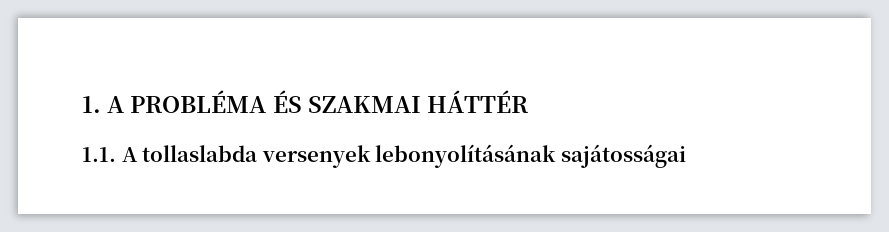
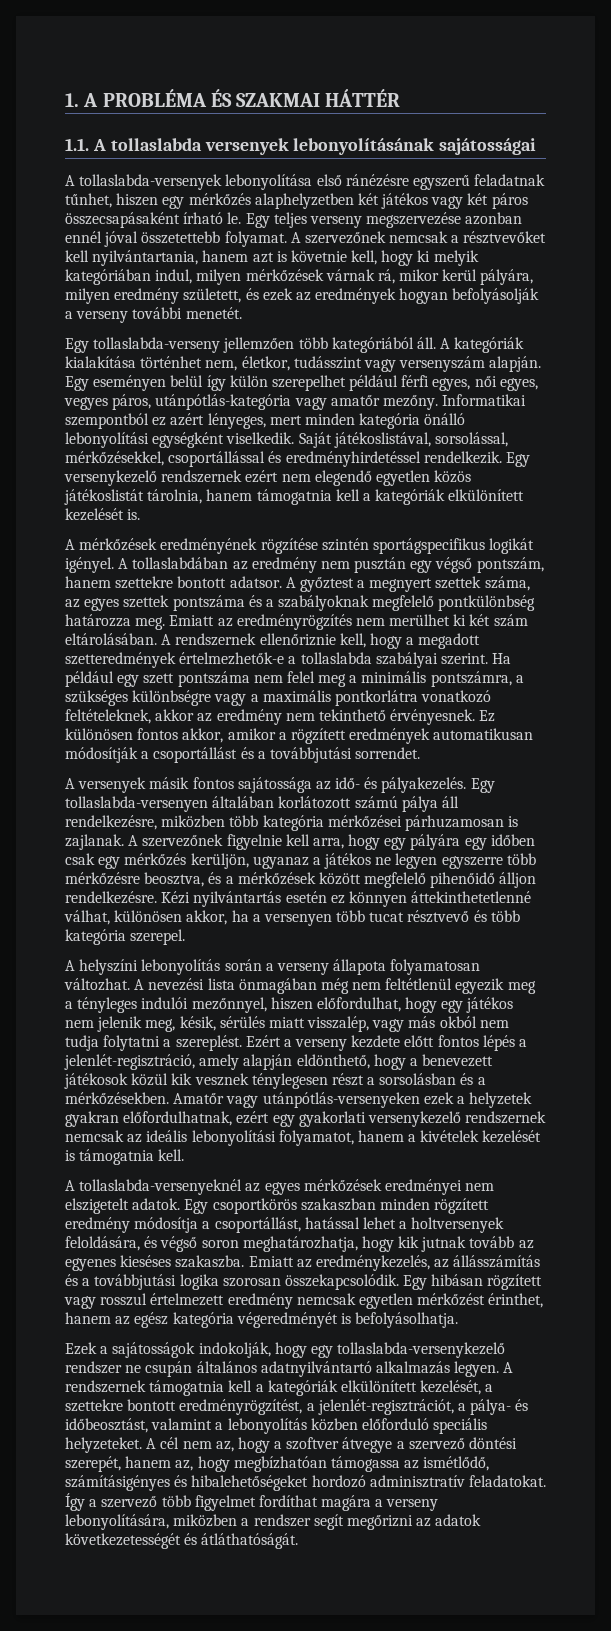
+ A tollaslabda-versenyek lebonyolítása első ránézésre egyszerű feladatnak tűnhet, hiszen egy mérkőzés alaphelyzetben két játékos vagy két páros összecsapásaként írható le. Egy teljes verseny megszervezése azonban ennél jóval összetettebb folyamat. A szervezőnek nemcsak a résztvevőket kell nyilvántartania, hanem azt is követnie kell, hogy ki melyik kategóriában indul, milyen mérkőzések várnak rá, mikor kerül pályára, milyen eredmény született, és ezek az eredmények hogyan befolyásolják a verseny további menetét.
+ Egy tollaslabda-verseny jellemzően több kategóriából áll. A kategóriák kialakítása történhet nem, életkor, tudásszint vagy versenyszám alapján. Egy eseményen belül így külön szerepelhet például férfi egyes, női egyes, vegyes páros, utánpótlás-kategória vagy amatőr mezőny. Informatikai szempontból ez azért lényeges, mert minden kategória önálló lebonyolítási egységként viselkedik. Saját játékoslistával, sorsolással, mérkőzésekkel, csoportállással és eredményhirdetéssel rendelkezik. Egy versenykezelő rendszernek ezért nem elegendő egyetlen közös játékoslistát tárolnia, hanem támogatnia kell a kategóriák elkülönített kezelését is.
+ A mérkőzések eredményének rögzítése szintén sportágspecifikus logikát igényel. A tollaslabdában az eredmény nem pusztán egy végső pontszám, hanem szettekre bontott adatsor. A győztest a megnyert szettek száma, az egyes szettek pontszáma és a szabályoknak megfelelő pontkülönbség határozza meg. Emiatt az eredményrögzítés nem merülhet ki két szám eltárolásában. A rendszernek ellenőriznie kell, hogy a megadott szetteredmények értelmezhetők-e a tollaslabda szabályai szerint. Ha például egy szett pontszáma nem felel meg a minimális pontszámra, a szükséges különbségre vagy a maximális pontkorlátra vonatkozó feltételeknek, akkor az eredmény nem tekinthető érvényesnek. Ez különösen fontos akkor, amikor a rögzített eredmények automatikusan módosítják a csoportállást és a továbbjutási sorrendet.
+ A versenyek másik fontos sajátossága az idő- és pályakezelés. Egy tollaslabda-versenyen általában korlátozott számú pálya áll rendelkezésre, miközben több kategória mérkőzései párhuzamosan is zajlanak. A szervezőnek figyelnie kell arra, hogy egy pályára egy időben csak egy mérkőzés kerüljön, ugyanaz a játékos ne legyen egyszerre több mérkőzésre beosztva, és a mérkőzések között megfelelő pihenőidő álljon rendelkezésre. Kézi nyilvántartás esetén ez könnyen áttekinthetetlenné válhat, különösen akkor, ha a versenyen több tucat résztvevő és több kategória szerepel.
+ A helyszíni lebonyolítás során a verseny állapota folyamatosan változhat. A nevezési lista önmagában még nem feltétlenül egyezik meg a tényleges indulói mezőnnyel, hiszen előfordulhat, hogy egy játékos nem jelenik meg, késik, sérülés miatt visszalép, vagy más okból nem tudja folytatni a szereplést. Ezért a verseny kezdete előtt fontos lépés a jelenlét-regisztráció, amely alapján eldönthető, hogy a benevezett játékosok közül kik vesznek ténylegesen részt a sorsolásban és a mérkőzésekben. Amatőr vagy utánpótlás-versenyeken ezek a helyzetek gyakran előfordulhatnak, ezért egy gyakorlati versenykezelő rendszernek nemcsak az ideális lebonyolítási folyamatot, hanem a kivételek kezelését is támogatnia kell.
+ A tollaslabda-versenyeknél az egyes mérkőzések eredményei nem elszigetelt adatok. Egy csoportkörös szakaszban minden rögzített eredmény módosítja a csoportállást, hatással lehet a holtversenyek feloldására, és végső soron meghatározhatja, hogy kik jutnak tovább az egyenes kieséses szakaszba. Emiatt az eredménykezelés, az állásszámítás és a továbbjutási logika szorosan összekapcsolódik. Egy hibásan rögzített vagy rosszul értelmezett eredmény nemcsak egyetlen mérkőzést érinthet, hanem az egész kategória végeredményét is befolyásolhatja.
+ Ezek a sajátosságok indokolják, hogy egy tollaslabda-versenykezelő rendszer ne csupán általános adatnyilvántartó alkalmazás legyen. A rendszernek támogatnia kell a kategóriák elkülönített kezelését, a szettekre bontott eredményrögzítést, a jelenlét-regisztrációt, a pálya- és időbeosztást, valamint a lebonyolítás közben előforduló speciális helyzeteket. A cél nem az, hogy a szoftver átvegye a szervező döntési szerepét, hanem az, hogy megbízhatóan támogassa az ismétlődő, számításigényes és hibalehetőségeket hordozó adminisztratív feladatokat. Így a szervező több figyelmet fordíthat magára a verseny lebonyolítására, miközben a rendszer segít megőrizni az adatok következetességét és átláthatóságát.

